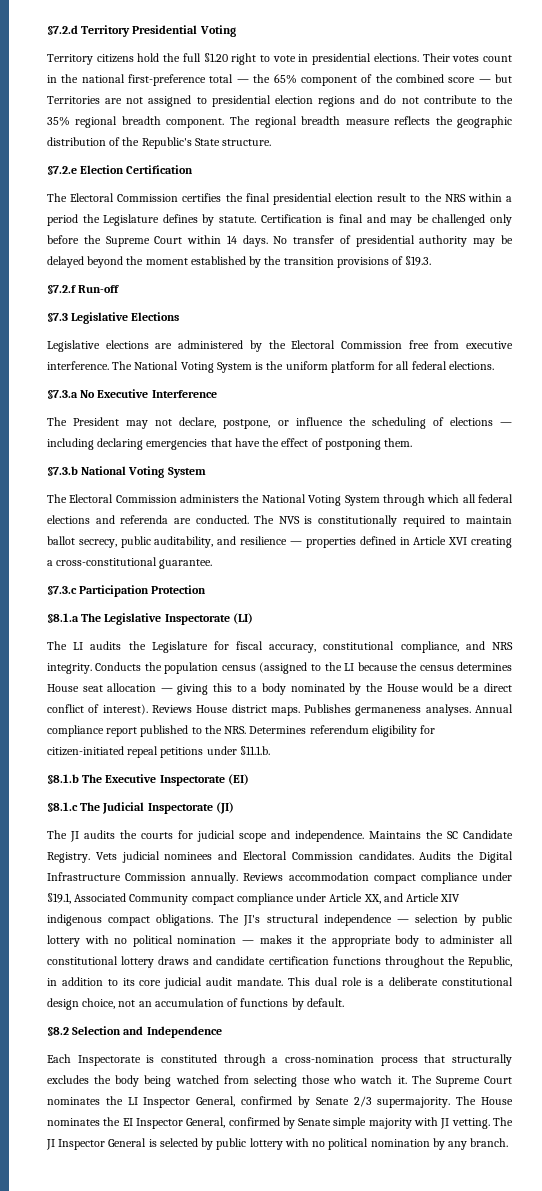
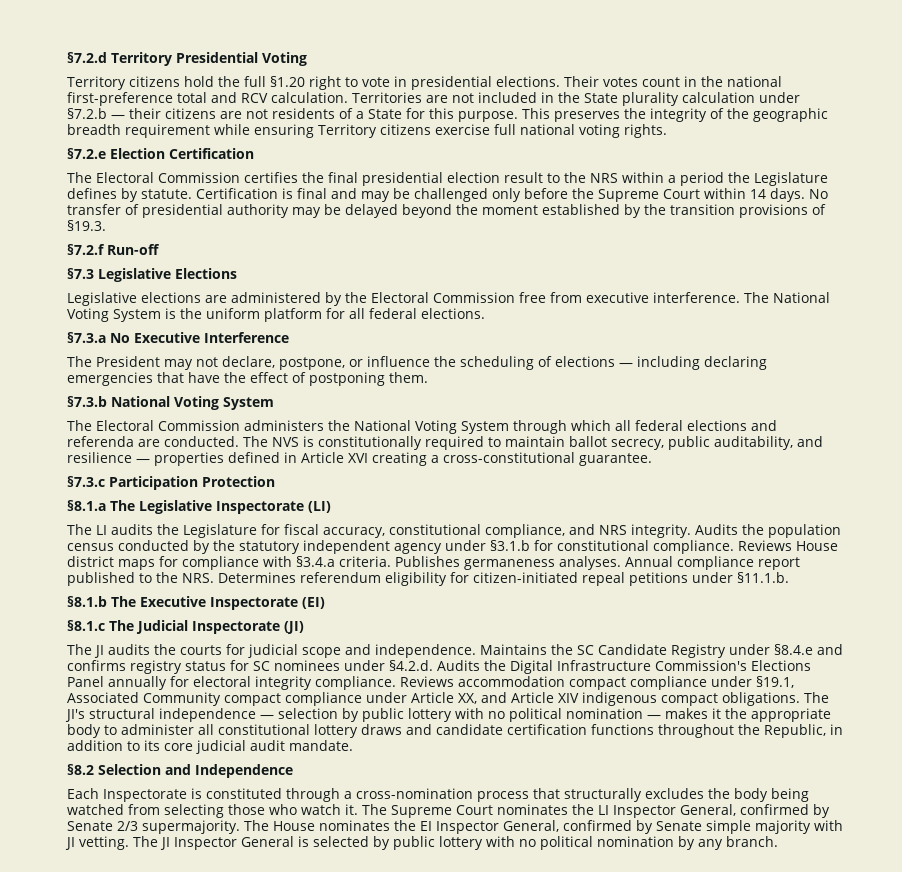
- Their votes count in the national first-preference total — the 65% component of the combined score — but Territories are not assigned to presidential election regions and do not contribute to the 35% regional breadth component. The regional breadth measure reflects the geographic distribution of the Republic's State structure.
+ Their votes count in the national first-preference total and RCV calculation. Territories are not included in the State plurality calculation under §7.2.b — their citizens are not residents of a State for this purpose. This preserves the integrity of the geographic breadth requirement while ensuring Territory citizens exercise full national voting rights.
- Conducts the population census (assigned to the LI because the census determines House seat allocation — giving this to a body nominated by the House would be a direct conflict of interest). Reviews House district maps.
+ Audits the population census conducted by the statutory independent agency under §3.1.b for constitutional compliance. Reviews House district maps for compliance with §3.4.a criteria.
- Maintains the SC Candidate Registry. Vets judicial nominees and Electoral Commission candidates. Audits the Digital Infrastructure Commission annually.
+ Maintains the SC Candidate Registry under §8.4.e and confirms registry status for SC nominees under §4.2.d. Audits the Digital Infrastructure Commission's Elections Panel annually for electoral integrity compliance.
- This dual role is a deliberate constitutional design choice, not an accumulation of functions by default.

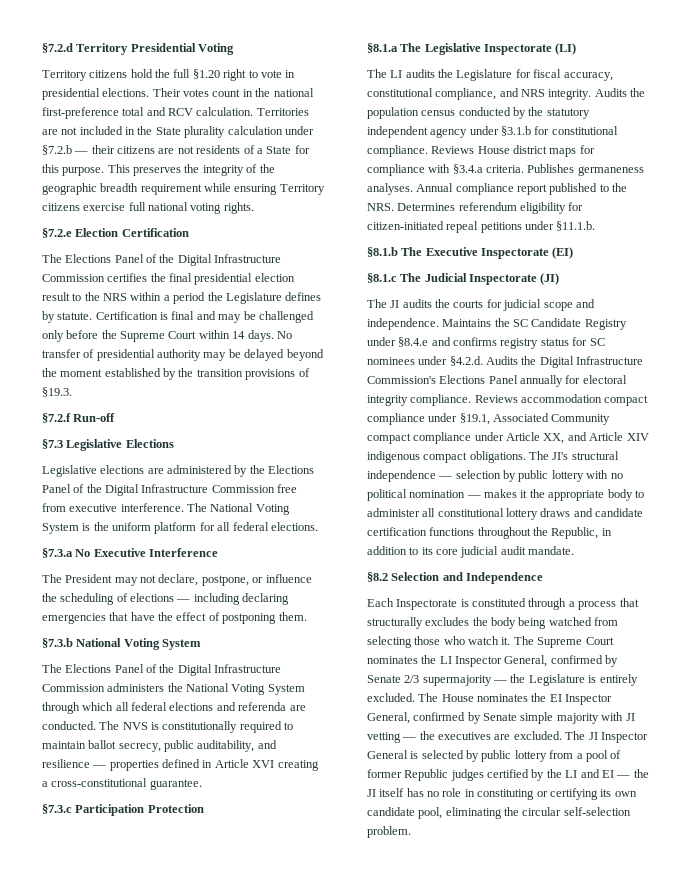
- The Electoral Commission certifies the final presidential election result to the NRS within a period the Legislature defines by statute.
+ The Elections Panel of the Digital Infrastructure Commission certifies the final presidential election result to the NRS within a period the Legislature defines by statute.
- Legislative elections are administered by the Electoral Commission free from executive interference.
+ Legislative elections are administered by the Elections Panel of the Digital Infrastructure Commission free from executive interference.
- The Electoral Commission administers the National Voting System through which all federal elections and referenda are conducted.
+ The Elections Panel of the Digital Infrastructure Commission administers the National Voting System through which all federal elections and referenda are conducted.
- Each Inspectorate is constituted through a cross-nomination process that structurally excludes the body being watched from selecting those who watch it.
+ Each Inspectorate is constituted through a process that structurally excludes the body being watched from selecting those who watch it.
- The Supreme Court nominates the LI Inspector General, confirmed by Senate 2/3 supermajority.
+ The Supreme Court nominates the LI Inspector General, confirmed by Senate 2/3 supermajority — the Legislature is entirely excluded.
- The House nominates the EI Inspector General, confirmed by Senate simple majority with JI vetting.
+ The House nominates the EI Inspector General, confirmed by Senate simple majority with JI vetting — the executives are excluded.
- The JI Inspector General is selected by public lottery with no political nomination by any branch.
+ The JI Inspector General is selected by public lottery from a pool of former Republic judges certified by the LI and EI — the JI itself has no role in constituting or certifying its own candidate pool, eliminating the circular self-selection problem.

